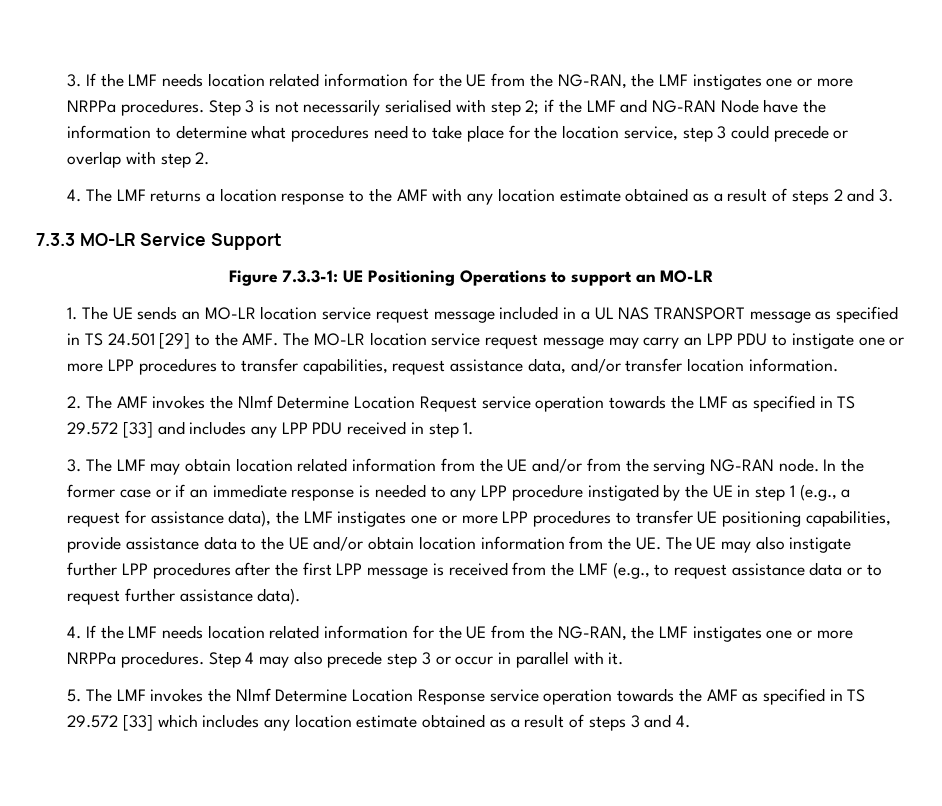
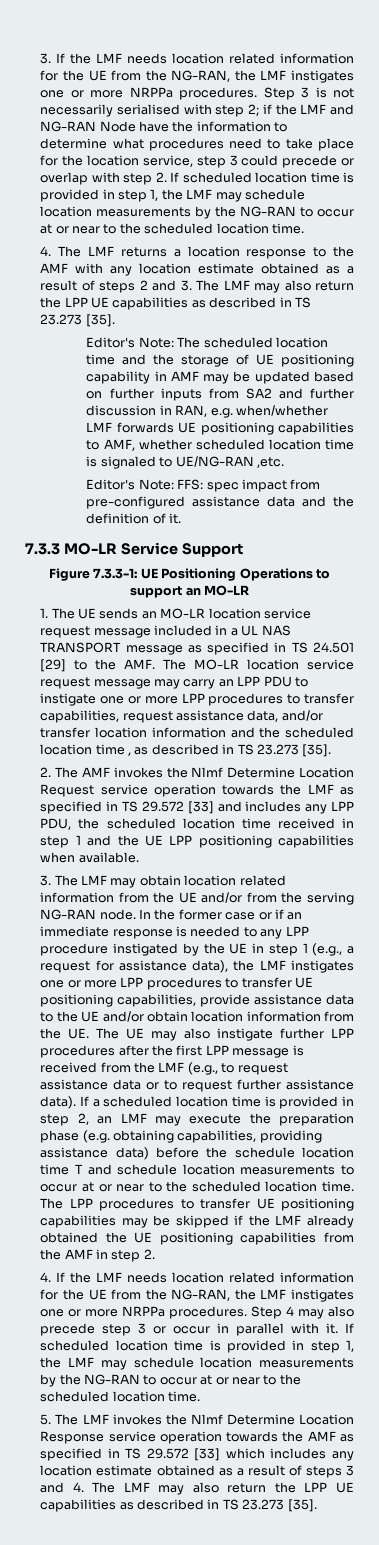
- Step 3 is not necessarily serialised with step 2; if the LMF and NG-RAN Node have the information to determine what procedures need to take place for the location service, step 3 could precede or overlap with step 2.
+ Step 3 is not necessarily serialised with step 2; if the LMF and NG-RAN Node have the information to determine what procedures need to take place for the location service, step 3 could precede or overlap with step 2. If scheduled location time is provided in step 1, the LMF may schedule location measurements by the NG-RAN to occur at or near to the scheduled location time.
- 4. The LMF returns a location response to the AMF with any location estimate obtained as a result of steps 2 and 3.
+ 4. The LMF returns a location response to the AMF with any location estimate obtained as a result of steps 2 and 3. The LMF may also return the LPP UE capabilities as described in TS 23.273 [35].
+ Editor's Note: The scheduled location time and the storage of UE positioning capability in AMF may be updated based on further inputs from SA2 and further discussion in RAN, e.g. when/whether LMF forwards UE positioning capabilities to AMF, whether scheduled location time is signaled to UE/NG-RAN ,etc.
+ Editor's Note: FFS: spec impact from pre-configured assistance data and the definition of it.
- 1. The UE sends an MO-LR location service request message included in a UL NAS TRANSPORT message as specified in TS 24.501 [29] to the AMF. The MO-LR location service request message may carry an LPP PDU to instigate one or more LPP procedures to transfer capabilities, request assistance data, and/or transfer location information.
+ 1. The UE sends an MO-LR location service request message included in a UL NAS TRANSPORT message as specified in TS 24.501 [29] to the AMF. The MO-LR location service request message may carry an LPP PDU to instigate one or more LPP procedures to transfer capabilities, request assistance data, and/or transfer location information and the scheduled location time , as described in TS 23.273 [35].
- 2. The AMF invokes the Nlmf Determine Location Request service operation towards the LMF as specified in TS 29.572 [33] and includes any LPP PDU received in step 1.
+ 2. The AMF invokes the Nlmf Determine Location Request service operation towards the LMF as specified in TS 29.572 [33] and includes any LPP PDU, the scheduled location time received in step 1 and the UE LPP positioning capabilities when available.
+ If a scheduled location time is provided in step 2, an LMF may execute the preparation phase (e.g. obtaining capabilities, providing assistance data) before the schedule location time T and schedule location measurements to occur at or near to the scheduled location time. The LPP procedures to transfer UE positioning capabilities may be skipped if the LMF already obtained the UE positioning capabilities from the AMF in step 2.
- Step 4 may also precede step 3 or occur in parallel with it.
+ Step 4 may also precede step 3 or occur in parallel with it. If scheduled location time is provided in step 1, the LMF may schedule location measurements by the NG-RAN to occur at or near to the scheduled location time.
- 5. The LMF invokes the Nlmf Determine Location Response service operation towards the AMF as specified in TS 29.572 [33] which includes any location estimate obtained as a result of steps 3 and 4.
+ 5. The LMF invokes the Nlmf Determine Location Response service operation towards the AMF as specified in TS 29.572 [33] which includes any location estimate obtained as a result of steps 3 and 4. The LMF may also return the LPP UE capabilities as described in TS 23.273 [35].

